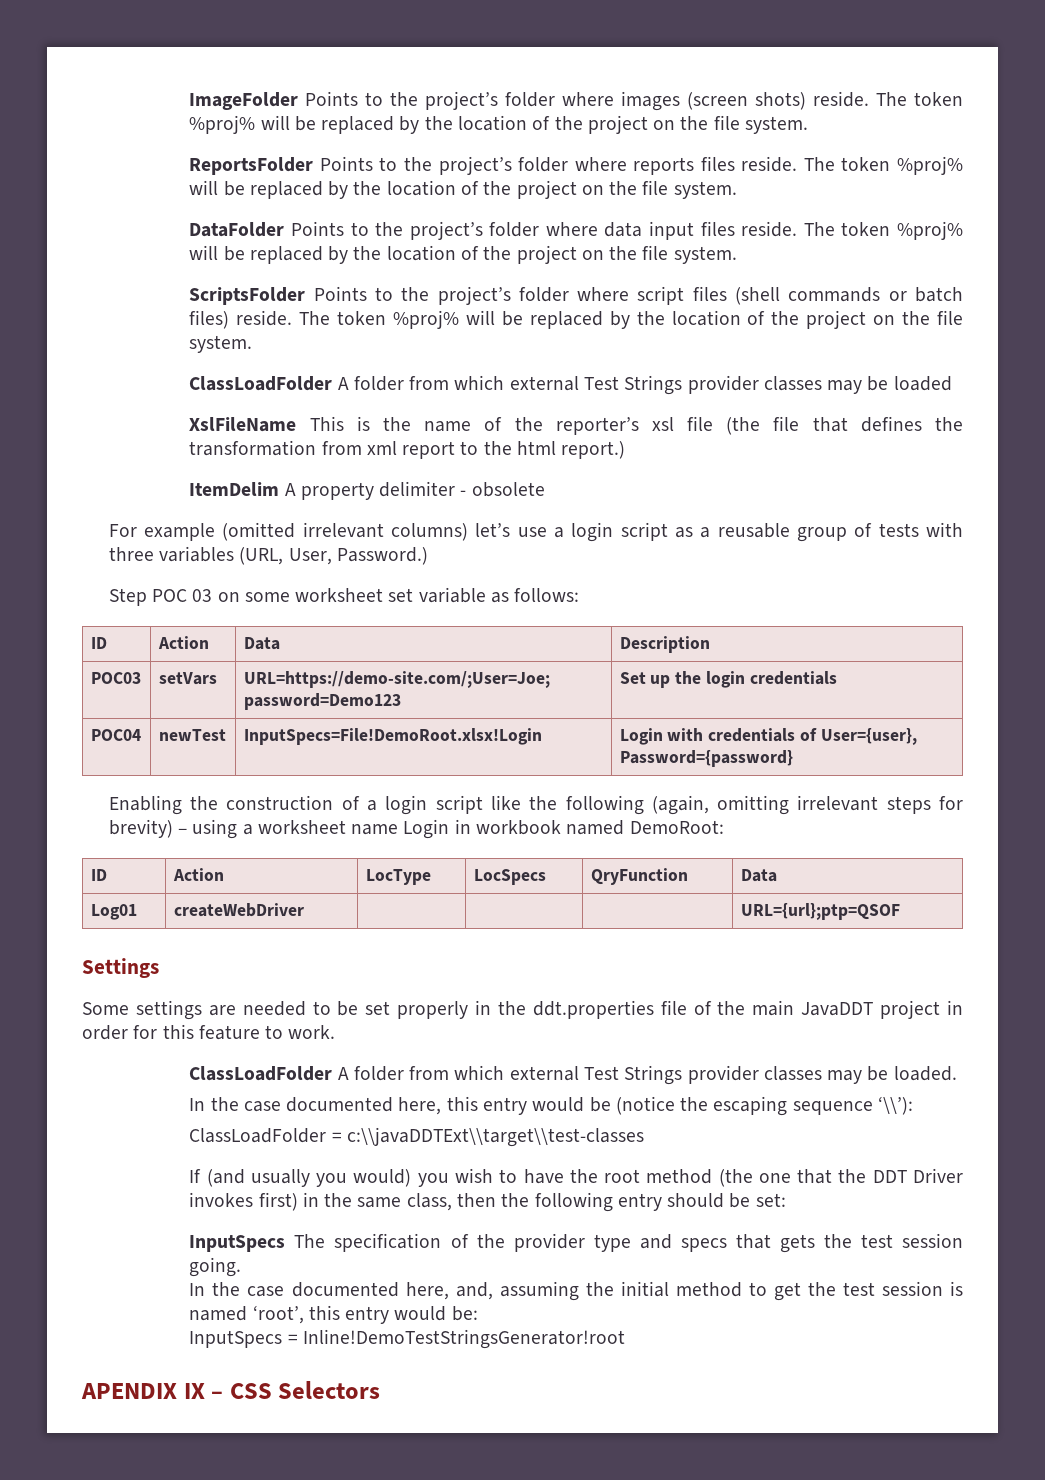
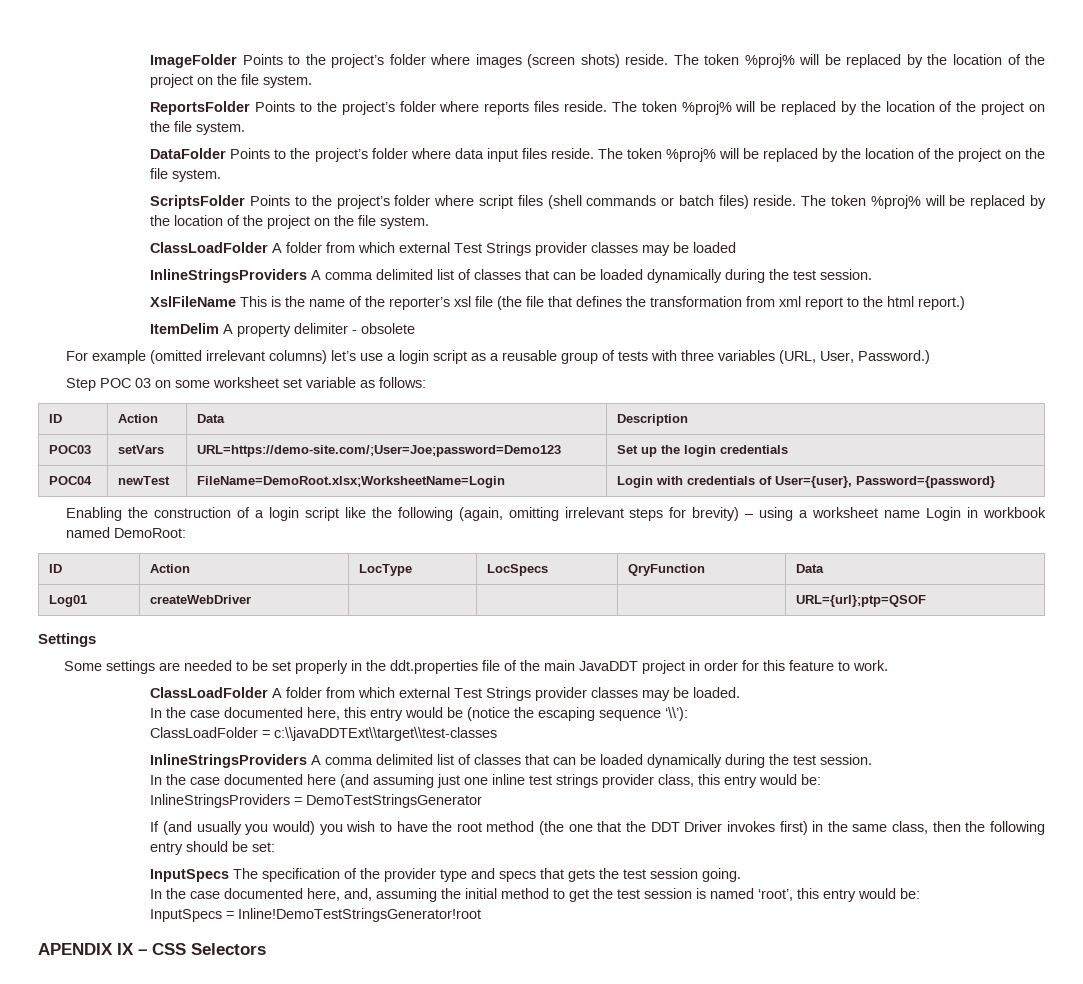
  ClassLoadFolder A folder from which external Test Strings provider classes may be loaded
+ InlineStringsProviders A comma delimited list of classes that can be loaded dynamically during the test session.
- POC04 | newTest | InputSpecs=File!DemoRoot.xlsx!Login | Login with credentials of User={user}, Password={password}
+ POC04 | newTest | FileName=DemoRoot.xlsx;WorksheetName=Login | Login with credentials of User={user}, Password={password}
  ClassLoadFolder = c:\\javaDDTExt\\target\\test-classes
+ InlineStringsProviders A comma delimited list of classes that can be loaded dynamically during the test session.
+ In the case documented here (and assuming just one inline test strings provider class, this entry would be:
+ InlineStringsProviders = DemoTestStringsGenerator

